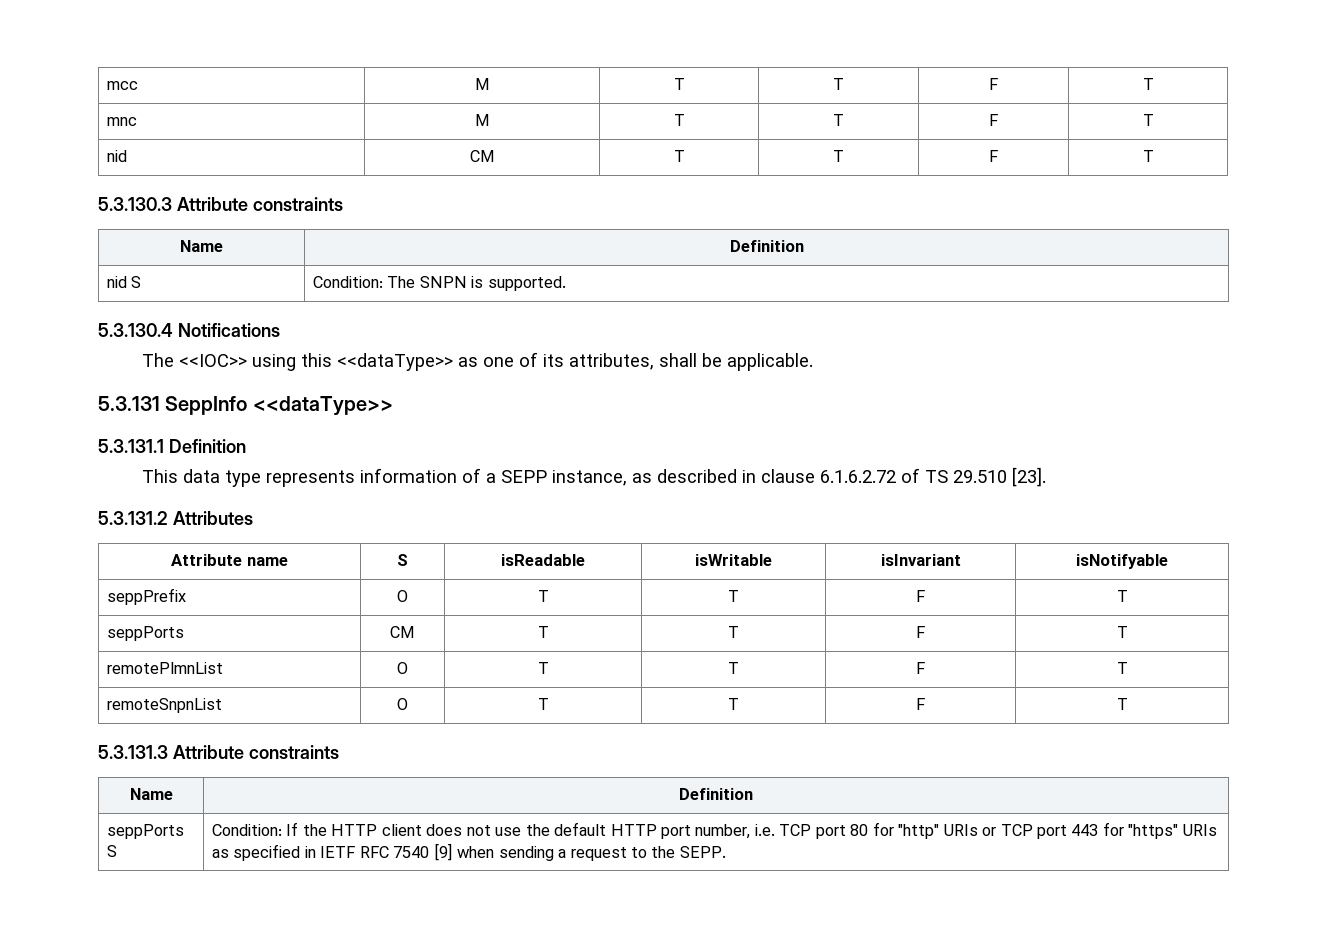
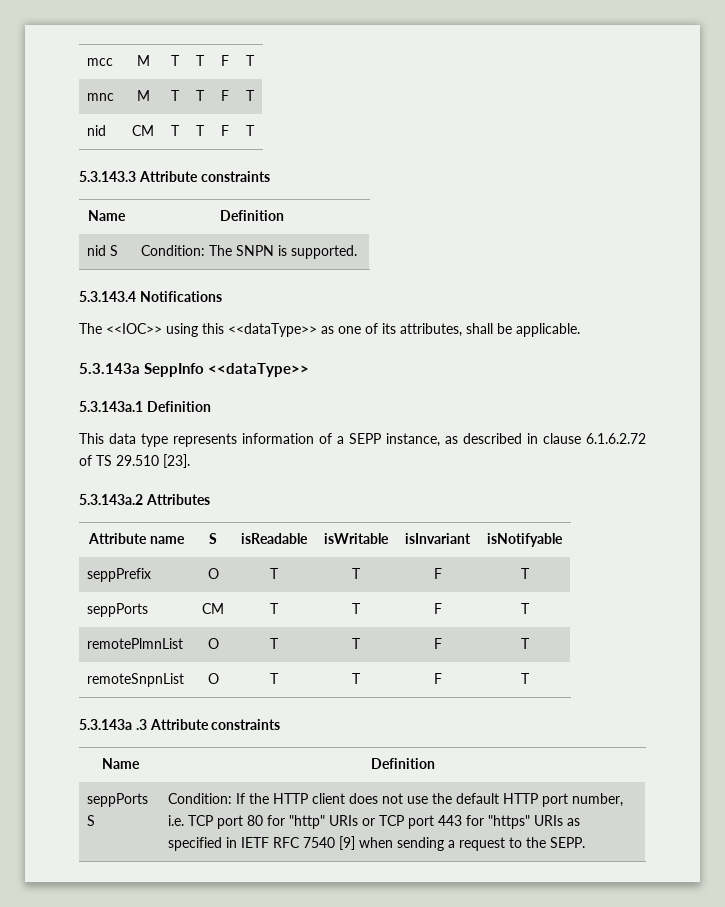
- 5.3.130.3 Attribute constraints
+ 5.3.143.3 Attribute constraints
- 5.3.130.4 Notifications
+ 5.3.143.4 Notifications
- 5.3.131 SeppInfo <<dataType>>
+ 5.3.143a SeppInfo <<dataType>>
- 5.3.131.1 Definition
+ 5.3.143a.1 Definition
- 5.3.131.2 Attributes
+ 5.3.143a.2 Attributes
- 5.3.131.3 Attribute constraints
+ 5.3.143a .3 Attribute constraints

